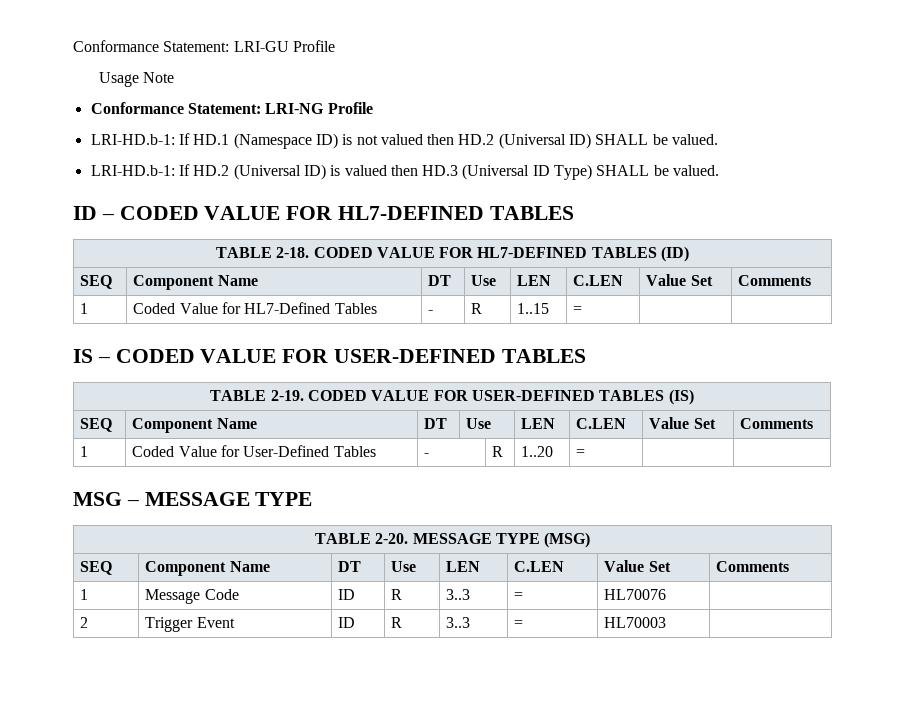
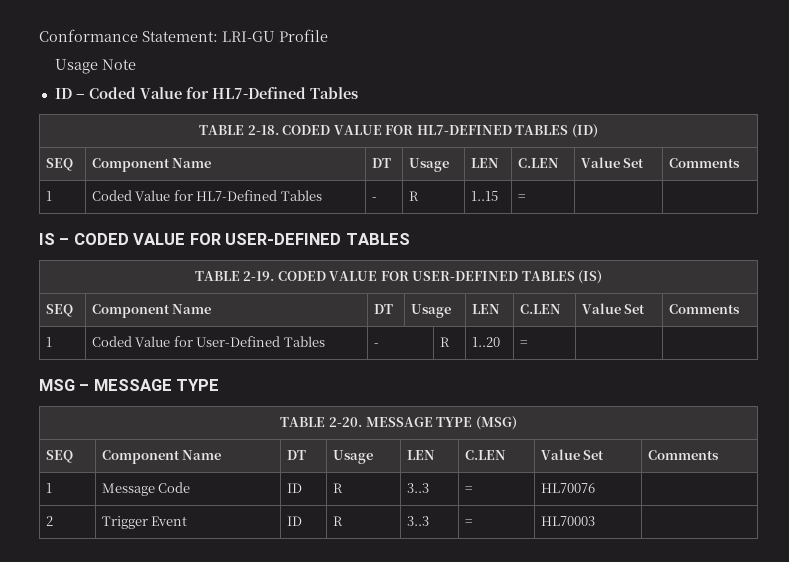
- Conformance Statement: LRI-NG Profile
- LRI-HD.b-1: If HD.1 (Namespace ID) is not valued then HD.2 (Universal ID) SHALL be valued.
- LRI-HD.b-1: If HD.2 (Universal ID) is valued then HD.3 (Universal ID Type) SHALL be valued.
- ID – CODED VALUE FOR HL7-DEFINED TABLES
+ ID – Coded Value for HL7-Defined Tables
  TABLE 2-18. CODED VALUE FOR HL7-DEFINED TABLES (ID)
- SEQ | Component Name | DT | Use | LEN | C.LEN | Value Set | Comments
+ SEQ | Component Name | DT | Usage | LEN | C.LEN | Value Set | Comments
  TABLE 2-19. CODED VALUE FOR USER-DEFINED TABLES (IS)
- SEQ | Component Name | DT | Use | LEN | C.LEN | Value Set | Comments
+ SEQ | Component Name | DT | Usage | LEN | C.LEN | Value Set | Comments
  TABLE 2-20. MESSAGE TYPE (MSG)
- SEQ | Component Name | DT | Use | LEN | C.LEN | Value Set | Comments
+ SEQ | Component Name | DT | Usage | LEN | C.LEN | Value Set | Comments

